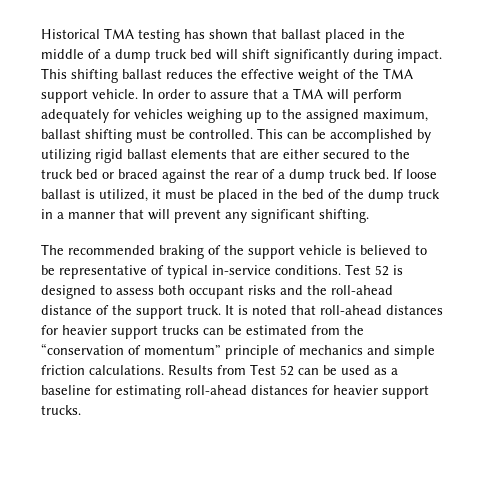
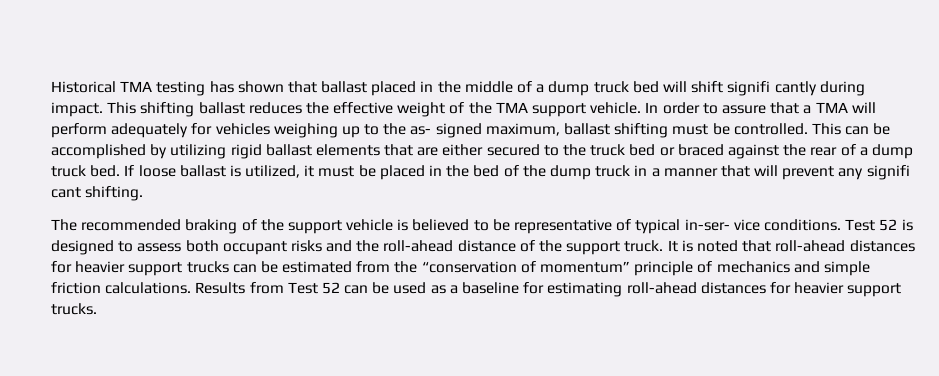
- Historical TMA testing has shown that ballast placed in the middle of a dump truck bed will shift significantly during impact.
+ Historical TMA testing has shown that ballast placed in the middle of a dump truck bed will shift signifi cantly during impact.
- In order to assure that a TMA will perform adequately for vehicles weighing up to the assigned maximum, ballast shifting must be controlled.
+ In order to assure that a TMA will perform adequately for vehicles weighing up to the as- signed maximum, ballast shifting must be controlled.
- If loose ballast is utilized, it must be placed in the bed of the dump truck in a manner that will prevent any significant shifting.
+ If loose ballast is utilized, it must be placed in the bed of the dump truck in a manner that will prevent any signifi cant shifting.
- The recommended braking of the support vehicle is believed to be representative of typical in-service conditions.
+ The recommended braking of the support vehicle is believed to be representative of typical in-ser- vice conditions.

